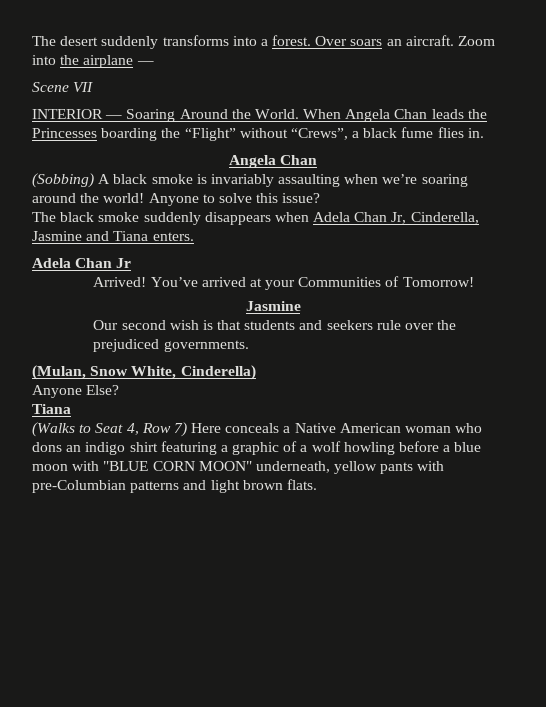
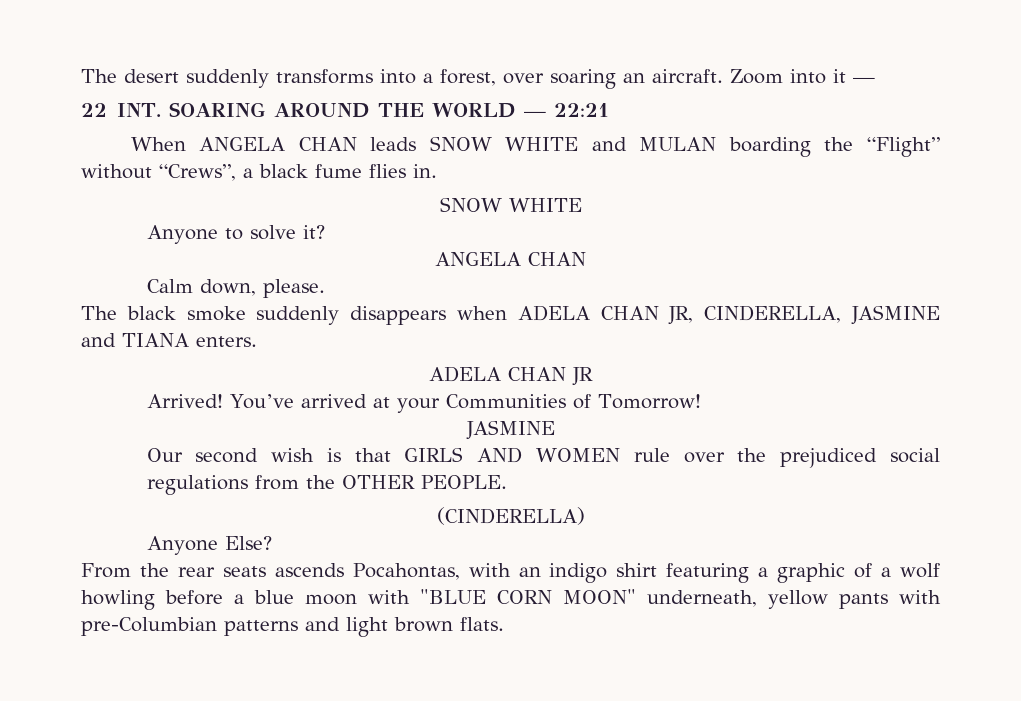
- The desert suddenly transforms into a forest. Over soars an aircraft.
+ The desert suddenly transforms into a forest, over soaring an aircraft.
- Zoom into the airplane —
+ Zoom into it —
- Scene VII
- INTERIOR — Soaring Around the World. When Angela Chan leads the Princesses boarding the “Flight” without “Crews”, a black fume flies in.
- Angela Chan
- (Sobbing) A black smoke is invariably assaulting when we’re soaring around the world! Anyone to solve this issue?
+ 22 INT. SOARING AROUND THE WORLD — 22:21
+ When ANGELA CHAN leads SNOW WHITE and MULAN boarding the “Flight” without “Crews”, a black fume flies in.
+ SNOW WHITE
+ Anyone to solve it?
+ ANGELA CHAN
+ Calm down, please.
- The black smoke suddenly disappears when Adela Chan Jr, Cinderella, Jasmine and Tiana enters.
- Adela Chan Jr
+ The black smoke suddenly disappears when ADELA CHAN JR, CINDERELLA, JASMINE and TIANA enters.
+ ADELA CHAN JR
  You’ve arrived at your Communities of Tomorrow!
- Jasmine
+ JASMINE
- Our second wish is that students and seekers rule over the prejudiced governments.
- (Mulan, Snow White, Cinderella)
+ Our second wish is that GIRLS AND WOMEN rule over the prejudiced social regulations from the OTHER PEOPLE.
+ (CINDERELLA)
  Anyone Else?
- Tiana
- (Walks to Seat 4, Row 7) Here conceals a Native American woman who dons an indigo shirt featuring a graphic of a wolf howling before a blue moon with "BLUE CORN MOON" underneath, yellow pants with pre-Columbian patterns and light brown flats.
+ From the rear seats ascends Pocahontas, with an indigo shirt featuring a graphic of a wolf howling before a blue moon with "BLUE CORN MOON" underneath, yellow pants with pre-Columbian patterns and light brown flats.

